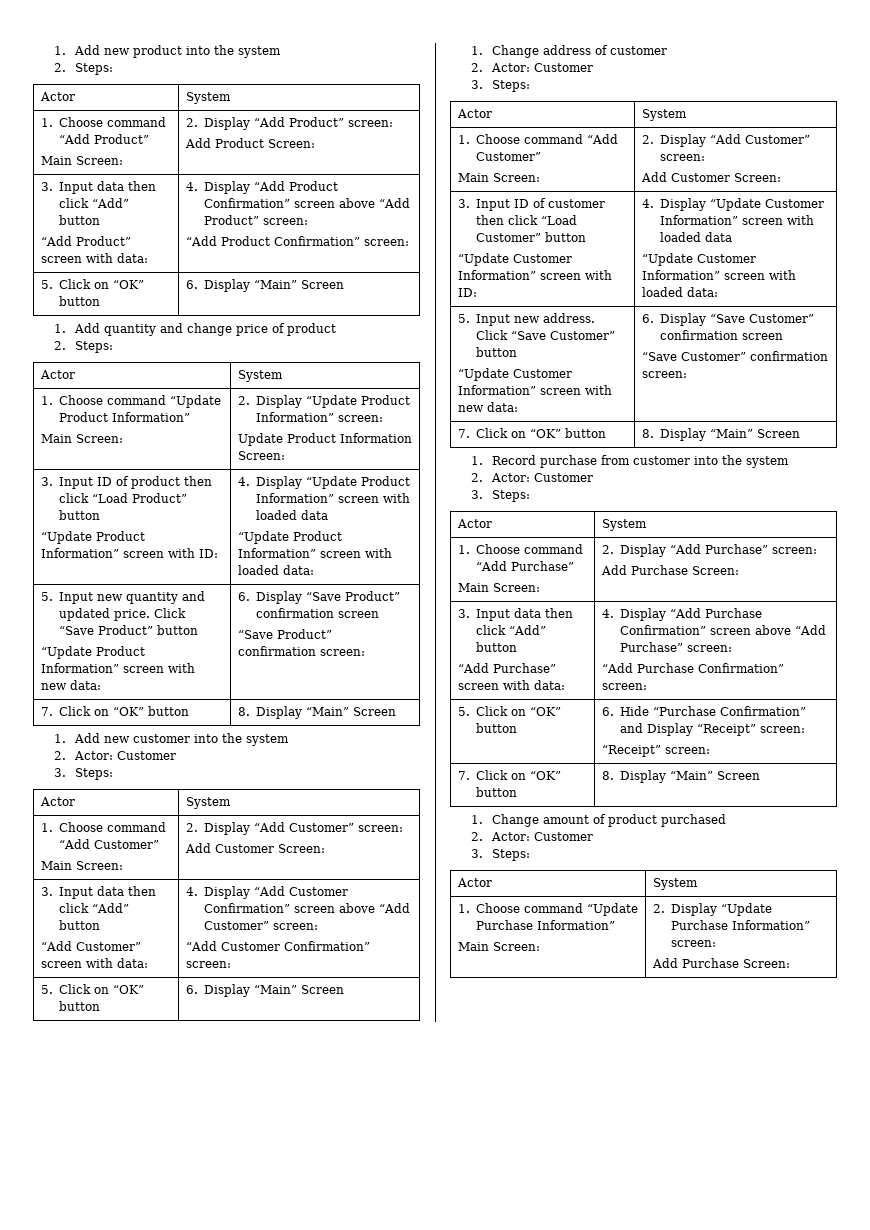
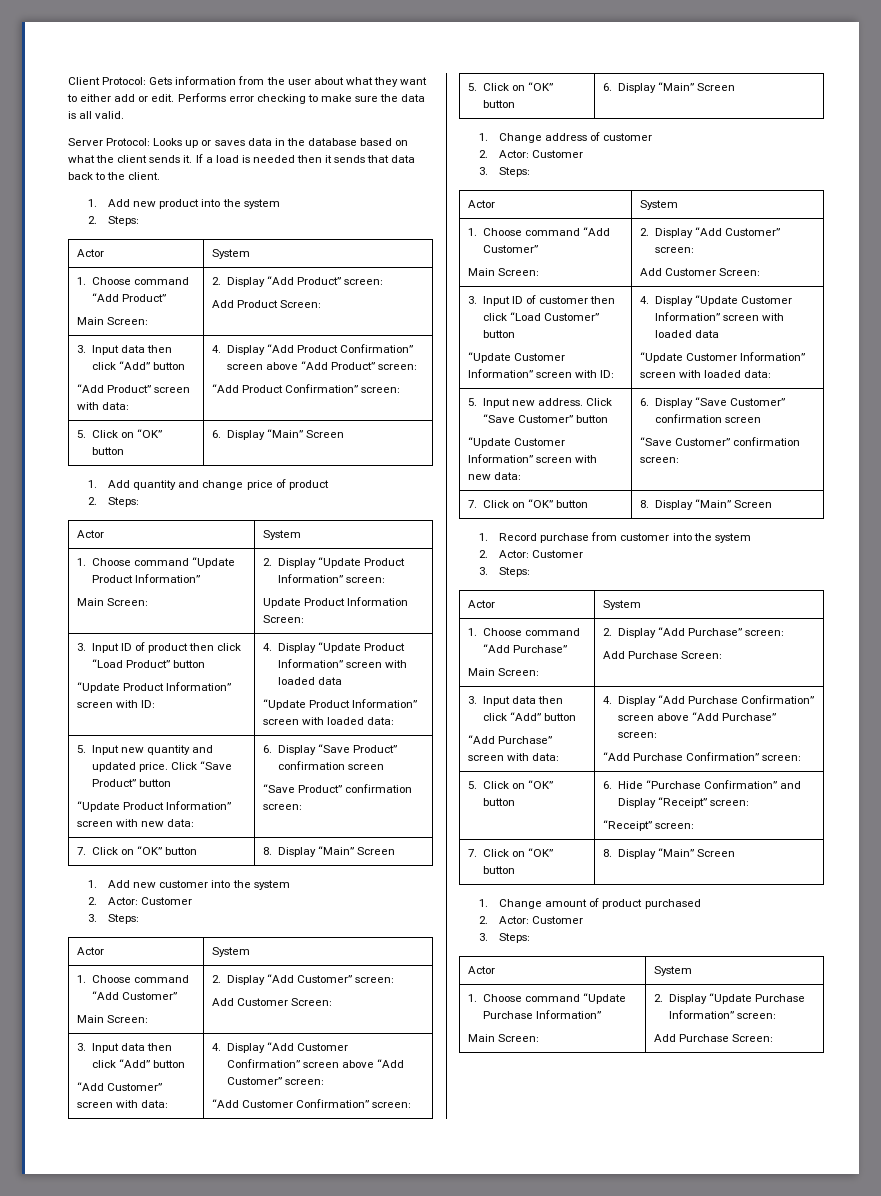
+ Client Protocol: Gets information from the user about what they want to either add or edit. Performs error checking to make sure the data is all valid.
+ Server Protocol: Looks up or saves data in the database based on what the client sends it. If a load is needed then it sends that data back to the client.

